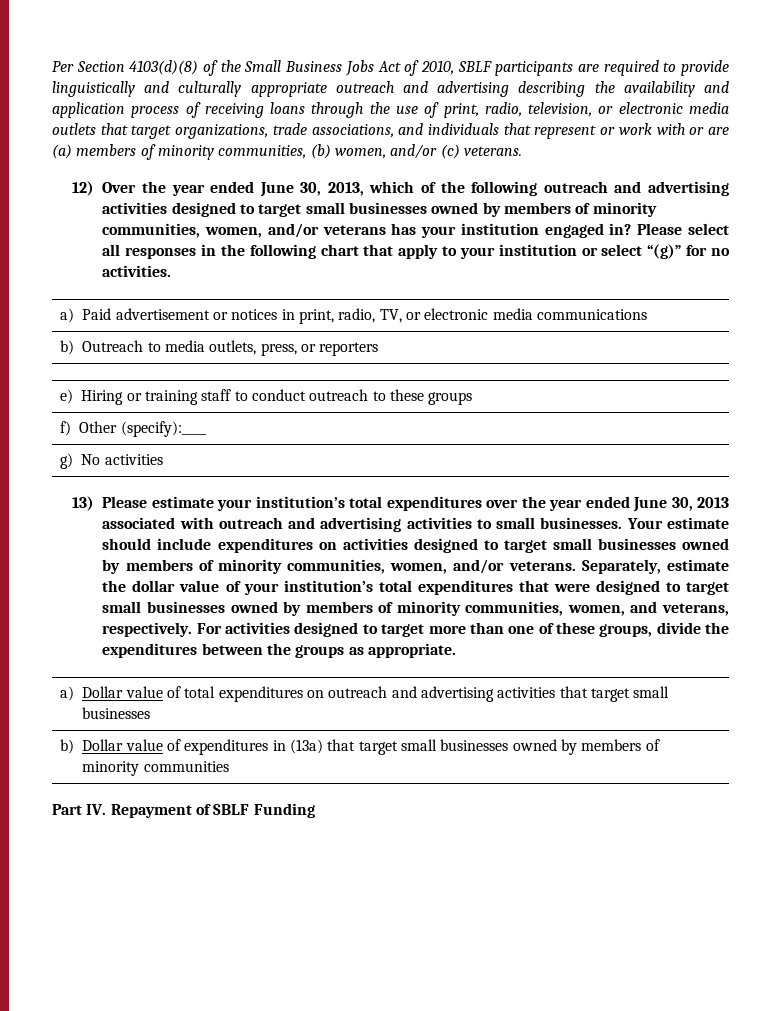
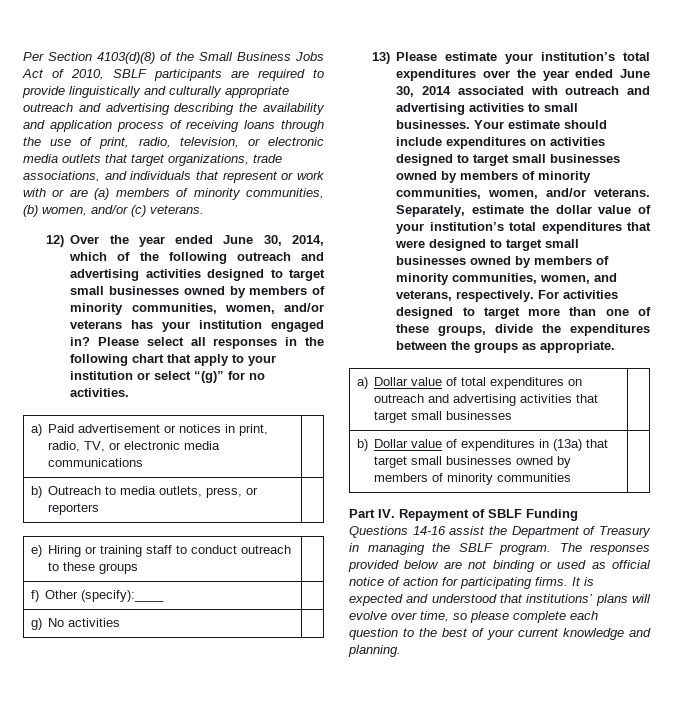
- 12) Over the year ended June 30, 2013, which of the following outreach and advertising activities designed to target small businesses owned by members of minority communities, women, and/or veterans has your institution engaged in?
+ 12) Over the year ended June 30, 2014, which of the following outreach and advertising activities designed to target small businesses owned by members of minority communities, women, and/or veterans has your institution engaged in?
- 13) Please estimate your institution’s total expenditures over the year ended June 30, 2013 associated with outreach and advertising activities to small businesses.
+ 13) Please estimate your institution’s total expenditures over the year ended June 30, 2014 associated with outreach and advertising activities to small businesses.
+ Questions 14-16 assist the Department of Treasury in managing the SBLF program. The responses provided below are not binding or used as official notice of action for participating firms. It is expected and understood that institutions’ plans will evolve over time, so please complete each question to the best of your current knowledge and planning.

